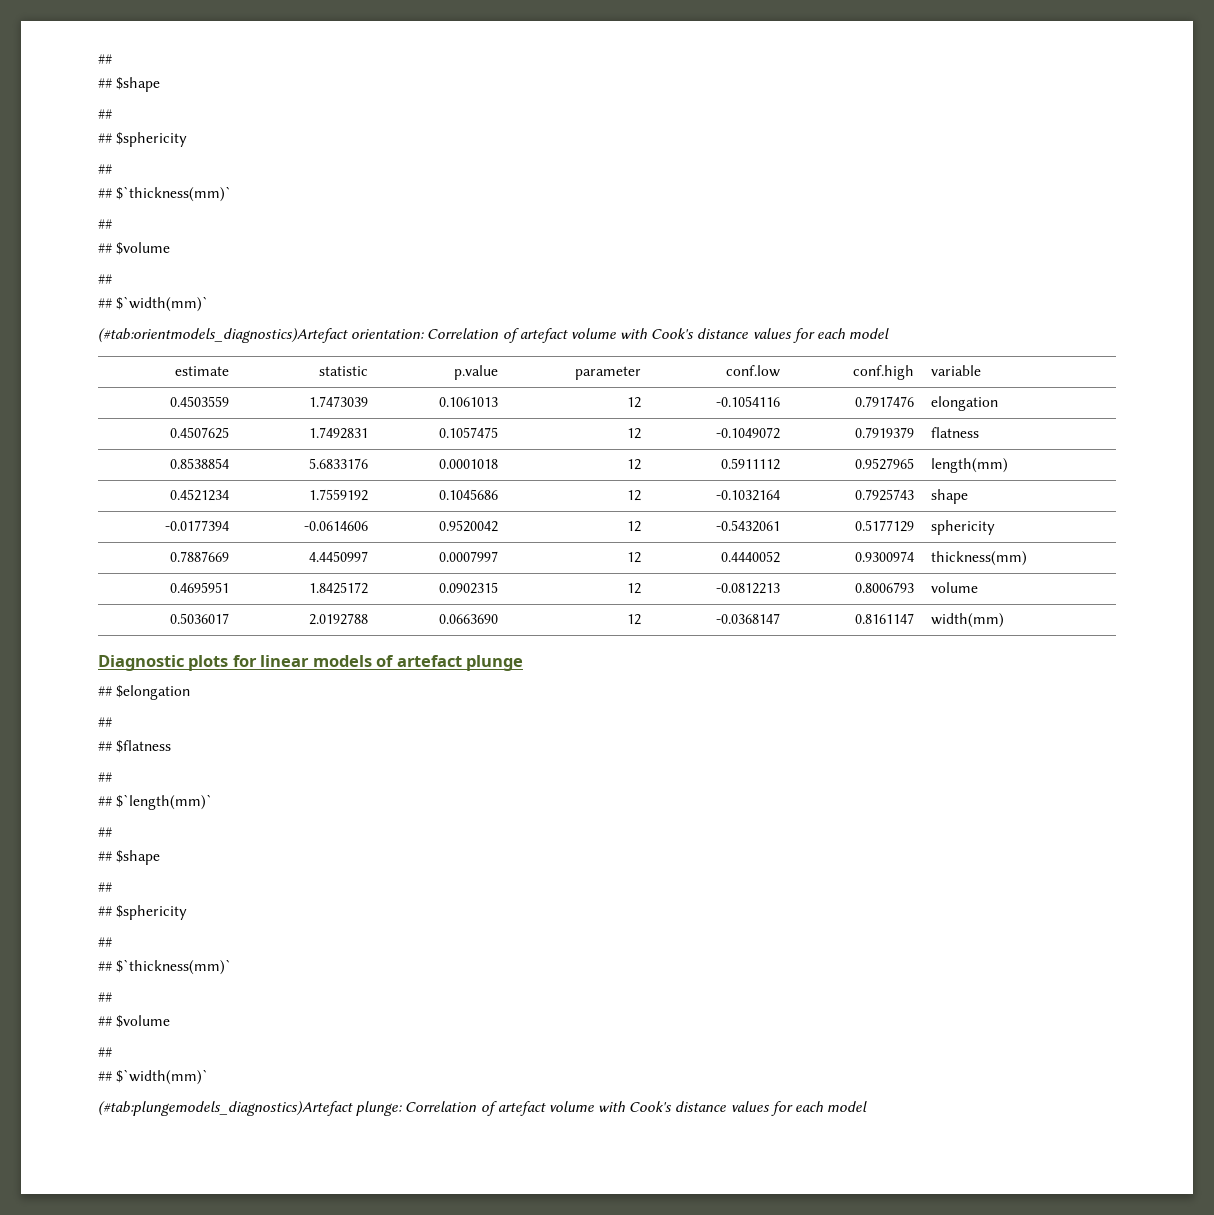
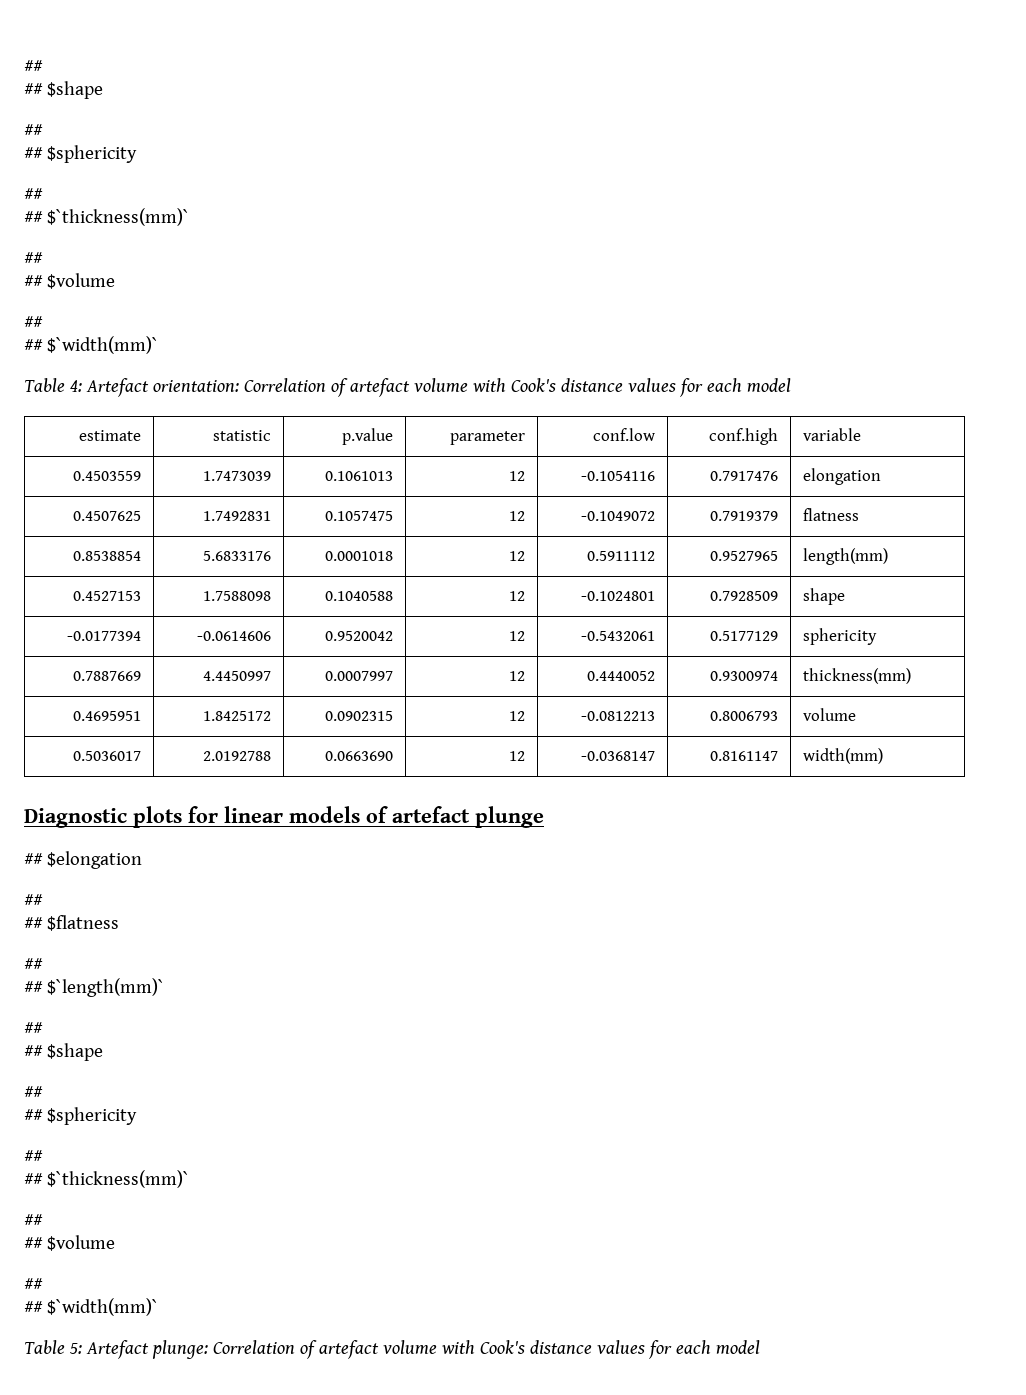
- (#tab:orientmodels_diagnostics)Artefact orientation: Correlation of artefact volume with Cook's distance values for each model
+ Table 4: Artefact orientation: Correlation of artefact volume with Cook's distance values for each model
- 0.4521234 | 1.7559192 | 0.1045686 | 12 | -0.1032164 | 0.7925743 | shape
+ 0.4527153 | 1.7588098 | 0.1040588 | 12 | -0.1024801 | 0.7928509 | shape
- (#tab:plungemodels_diagnostics)Artefact plunge: Correlation of artefact volume with Cook's distance values for each model
+ Table 5: Artefact plunge: Correlation of artefact volume with Cook's distance values for each model

